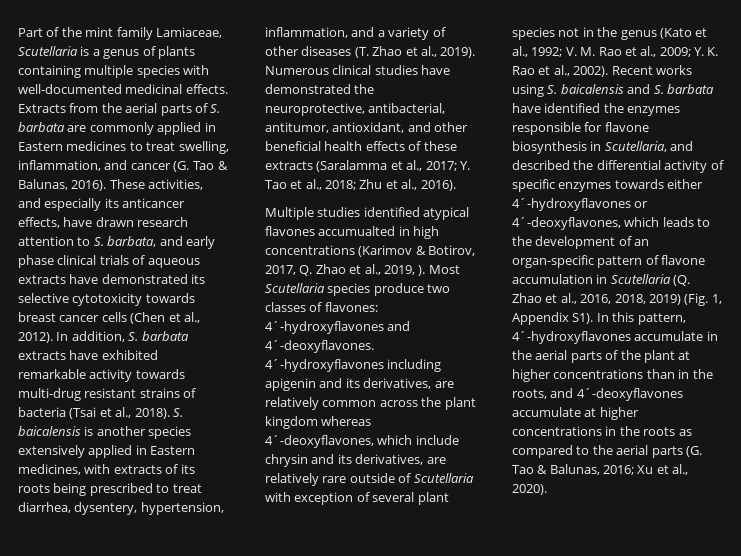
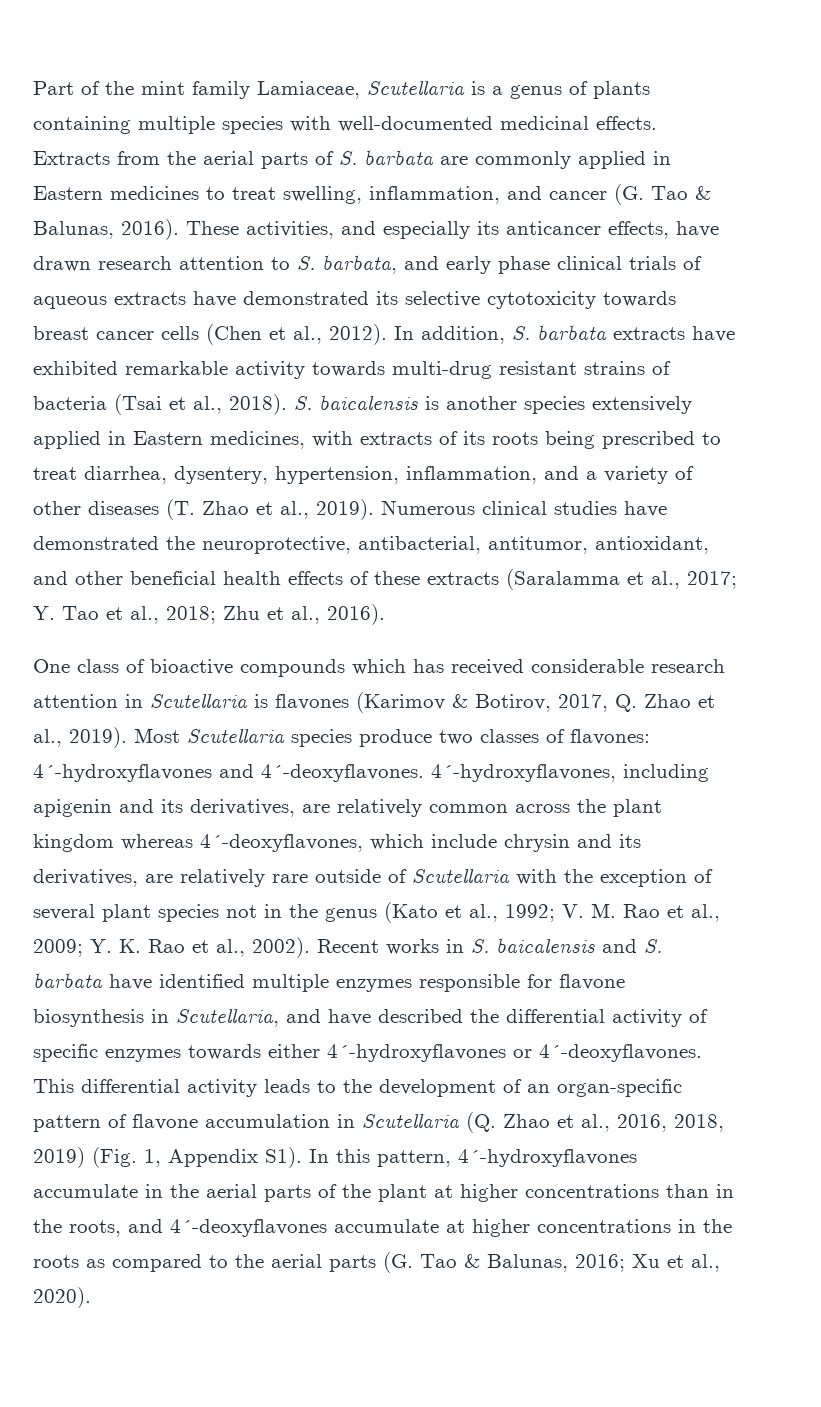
- Multiple studies identified atypical flavones accumualted in high concentrations (Karimov & Botirov, 2017, Q. Zhao et al., 2019, ).
+ One class of bioactive compounds which has received considerable research attention in Scutellaria is flavones (Karimov & Botirov, 2017, Q. Zhao et al., 2019).
- 4´-hydroxyflavones including apigenin and its derivatives, are relatively common across the plant kingdom whereas 4´-deoxyflavones, which include chrysin and its derivatives, are relatively rare outside of Scutellaria with exception of several plant species not in the genus (Kato et al., 1992; V. M. Rao et al., 2009; Y. K. Rao et al., 2002).
+ 4´-hydroxyflavones, including apigenin and its derivatives, are relatively common across the plant kingdom whereas 4´-deoxyflavones, which include chrysin and its derivatives, are relatively rare outside of Scutellaria with the exception of several plant species not in the genus (Kato et al., 1992; V. M. Rao et al., 2009; Y. K. Rao et al., 2002).
- Recent works using S. baicalensis and S. barbata have identified the enzymes responsible for flavone biosynthesis in Scutellaria, and described the differential activity of specific enzymes towards either 4´-hydroxyflavones or 4´-deoxyflavones, which leads to the development of an organ-specific pattern of flavone accumulation in Scutellaria (Q. Zhao et al., 2016, 2018, 2019) (Fig. 1, Appendix S1). In this pattern, 4´-hydroxyflavones accumulate in the aerial parts of the plant at higher concentrations than in the roots, and 4´-deoxyflavones accumulate at higher concentrations in the roots as compared to the aerial parts (G. Tao & Balunas, 2016;
+ Recent works in S. baicalensis and S. barbata have identified multiple enzymes responsible for flavone biosynthesis in Scutellaria, and have described the differential activity of specific enzymes towards either 4´-hydroxyflavones or 4´-deoxyflavones. This differential activity leads to the development of an organ-specific pattern of flavone accumulation in Scutellaria (Q. Zhao et al., 2016, 2018, 2019) (Fig. 1, Appendix S1). In this pattern, 4´-hydroxyflavones accumulate in the aerial parts of the plant at higher concentrations than in the roots, and 4´-deoxyflavones accumulate at higher concentrations in the roots as compared to the aerial parts (G. Tao & Balunas, 2016;

